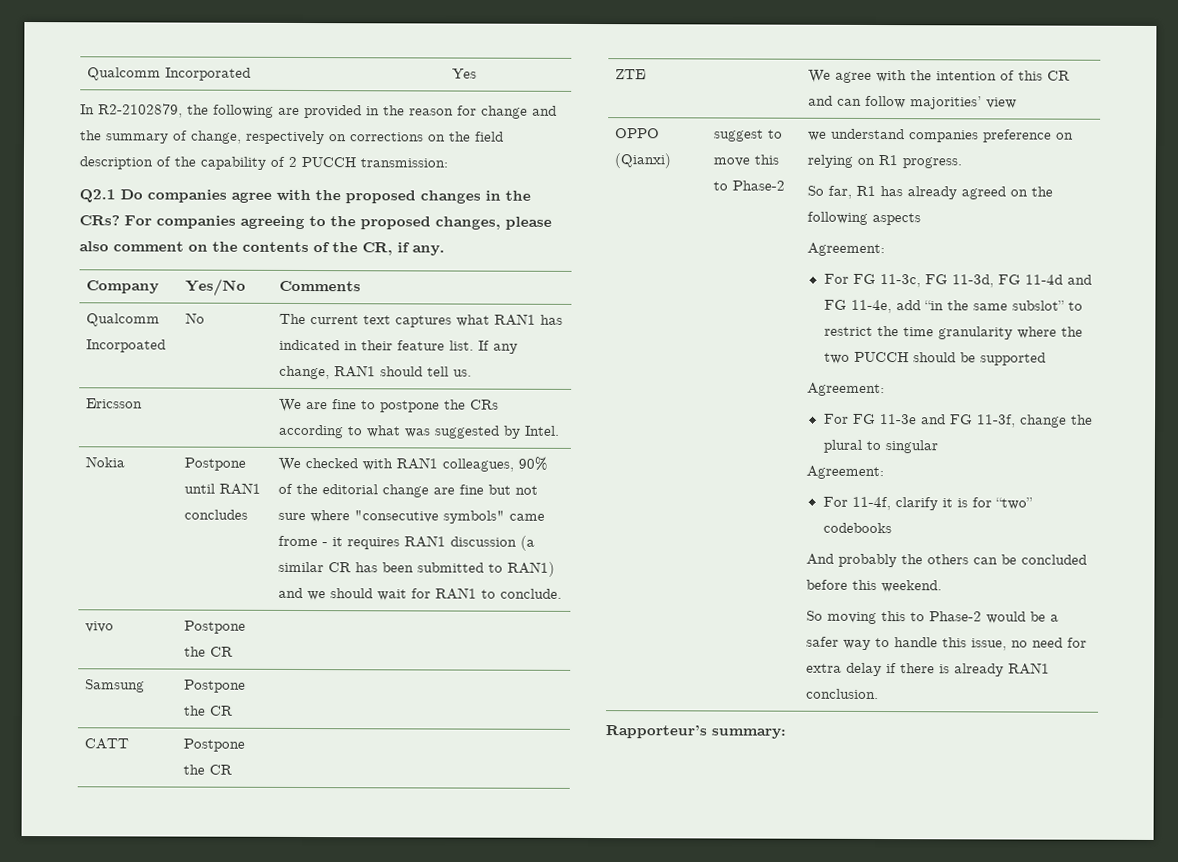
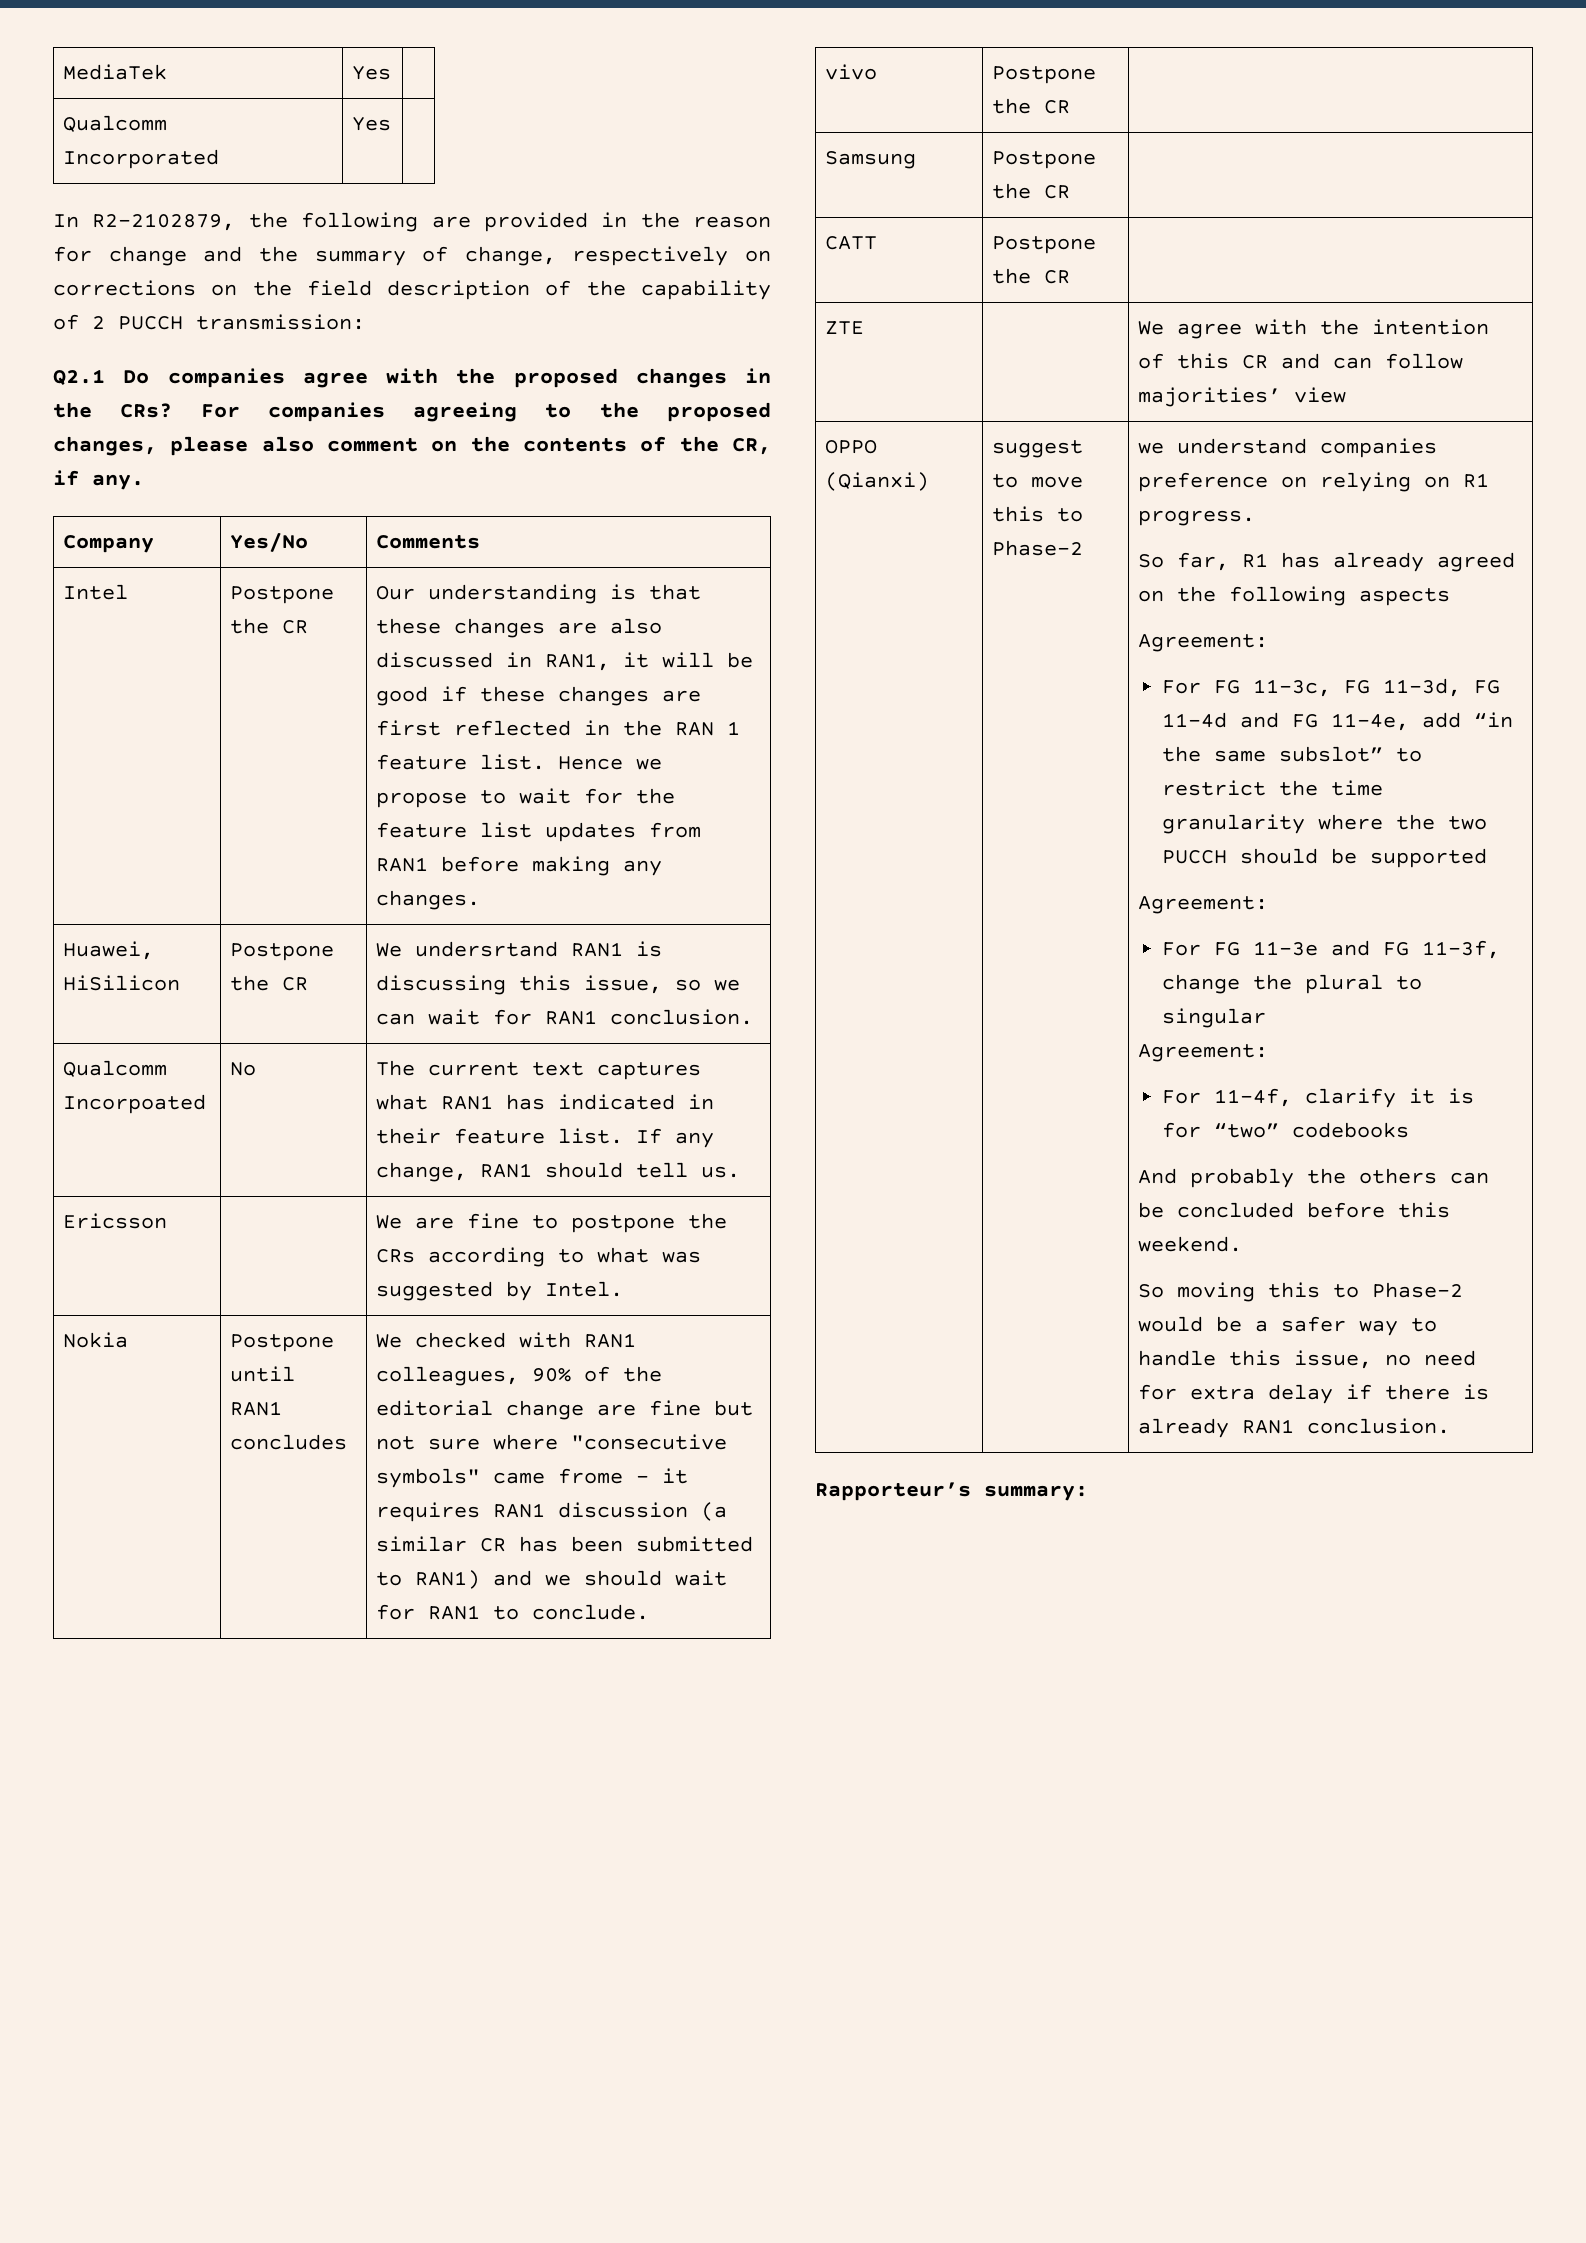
+ MediaTek | Yes |
+ Intel | Postpone the CR | Our understanding is that these changes are also discussed in RAN1, it will be good if these changes are first reflected in the RAN 1 feature list. Hence we propose to wait for the feature list updates from RAN1 before making any changes.
+ Huawei, HiSilicon | Postpone the CR | We undersrtand RAN1 is discussing this issue, so we can wait for RAN1 conclusion.

